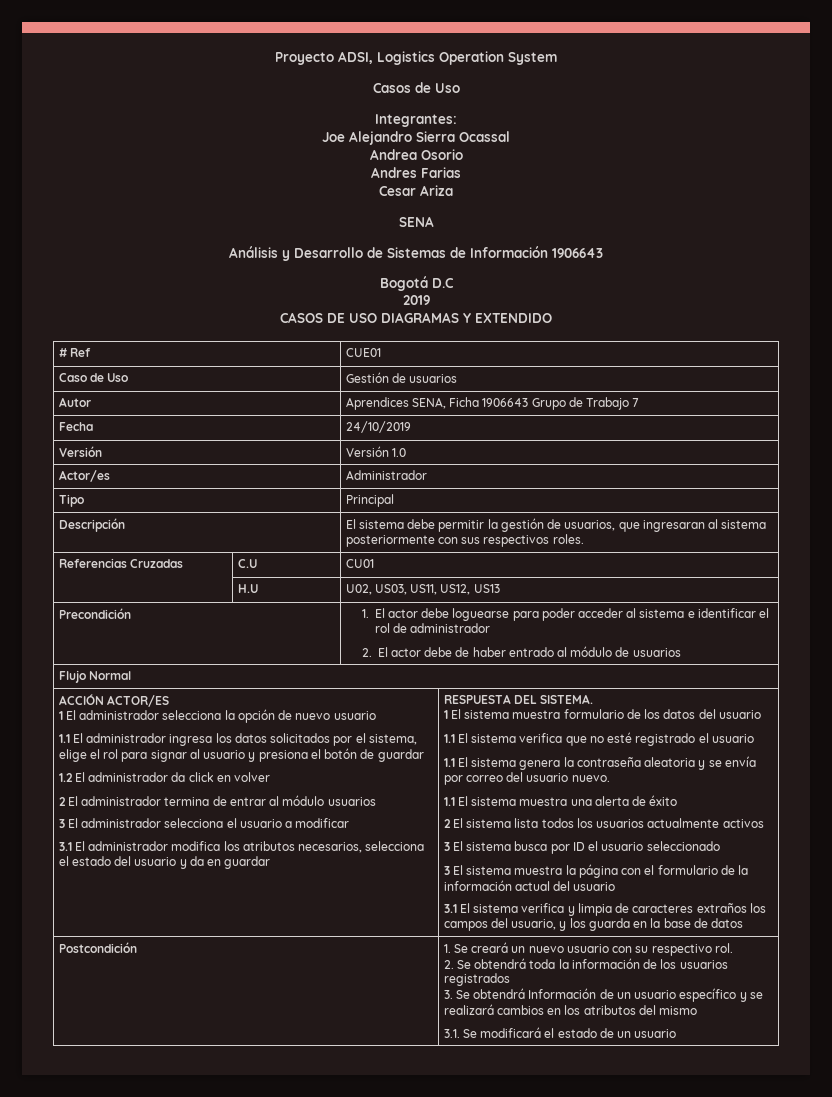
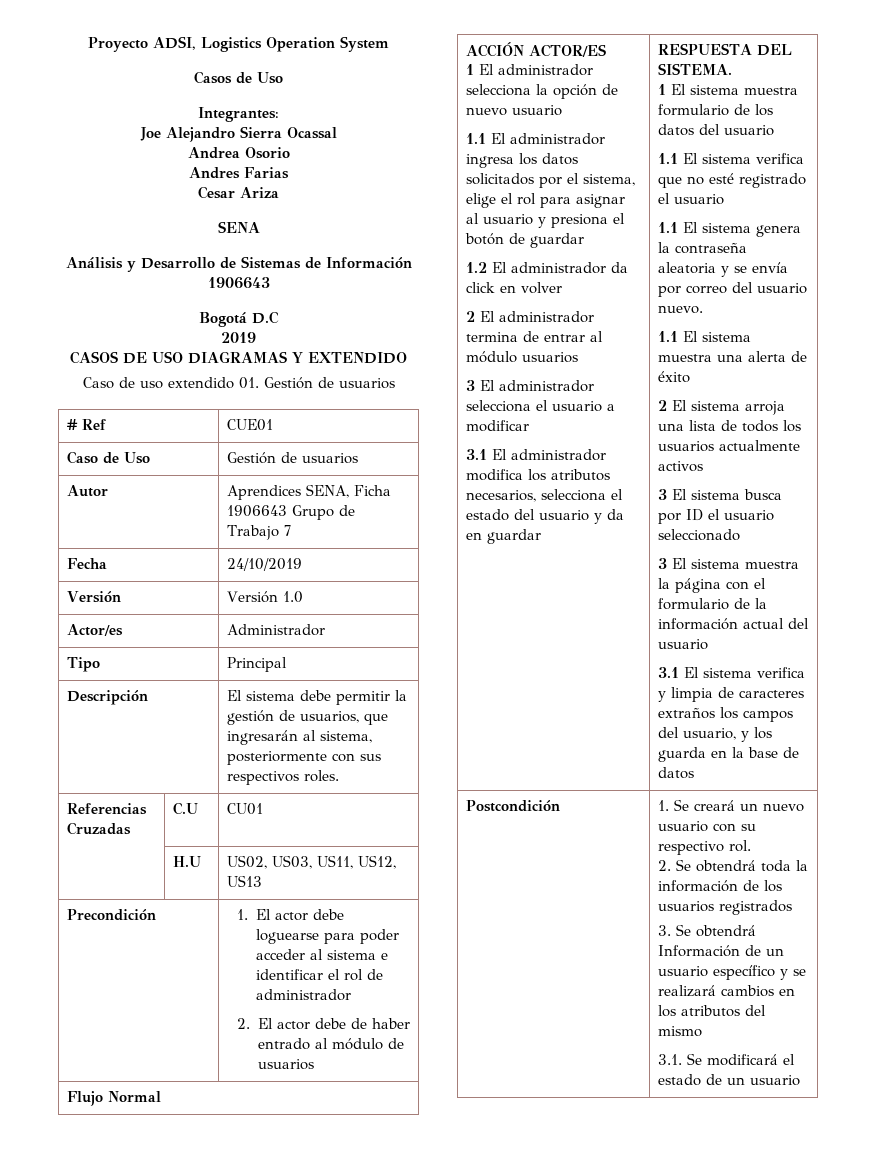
+ Caso de uso extendido 01. Gestión de usuarios
- Descripción | El sistema debe permitir la gestión de usuarios, que ingresaran al sistema posteriormente con sus respectivos roles.
+ Descripción | El sistema debe permitir la gestión de usuarios, que ingresarán al sistema, posteriormente con sus respectivos roles.
- | H.U | U02, US03, US11, US12, US13
+ | H.U | US02, US03, US11, US12, US13
- 1.1 El administrador ingresa los datos solicitados por el sistema, elige el rol para signar al usuario y presiona el botón de guardar
+ 1.1 El administrador ingresa los datos solicitados por el sistema, elige el rol para asignar al usuario y presiona el botón de guardar
- 2 El sistema lista todos los usuarios actualmente activos
+ 2 El sistema arroja una lista de todos los usuarios actualmente activos

